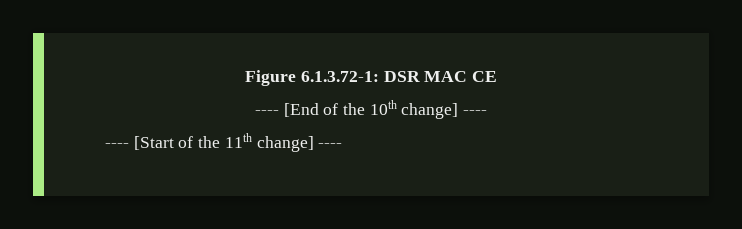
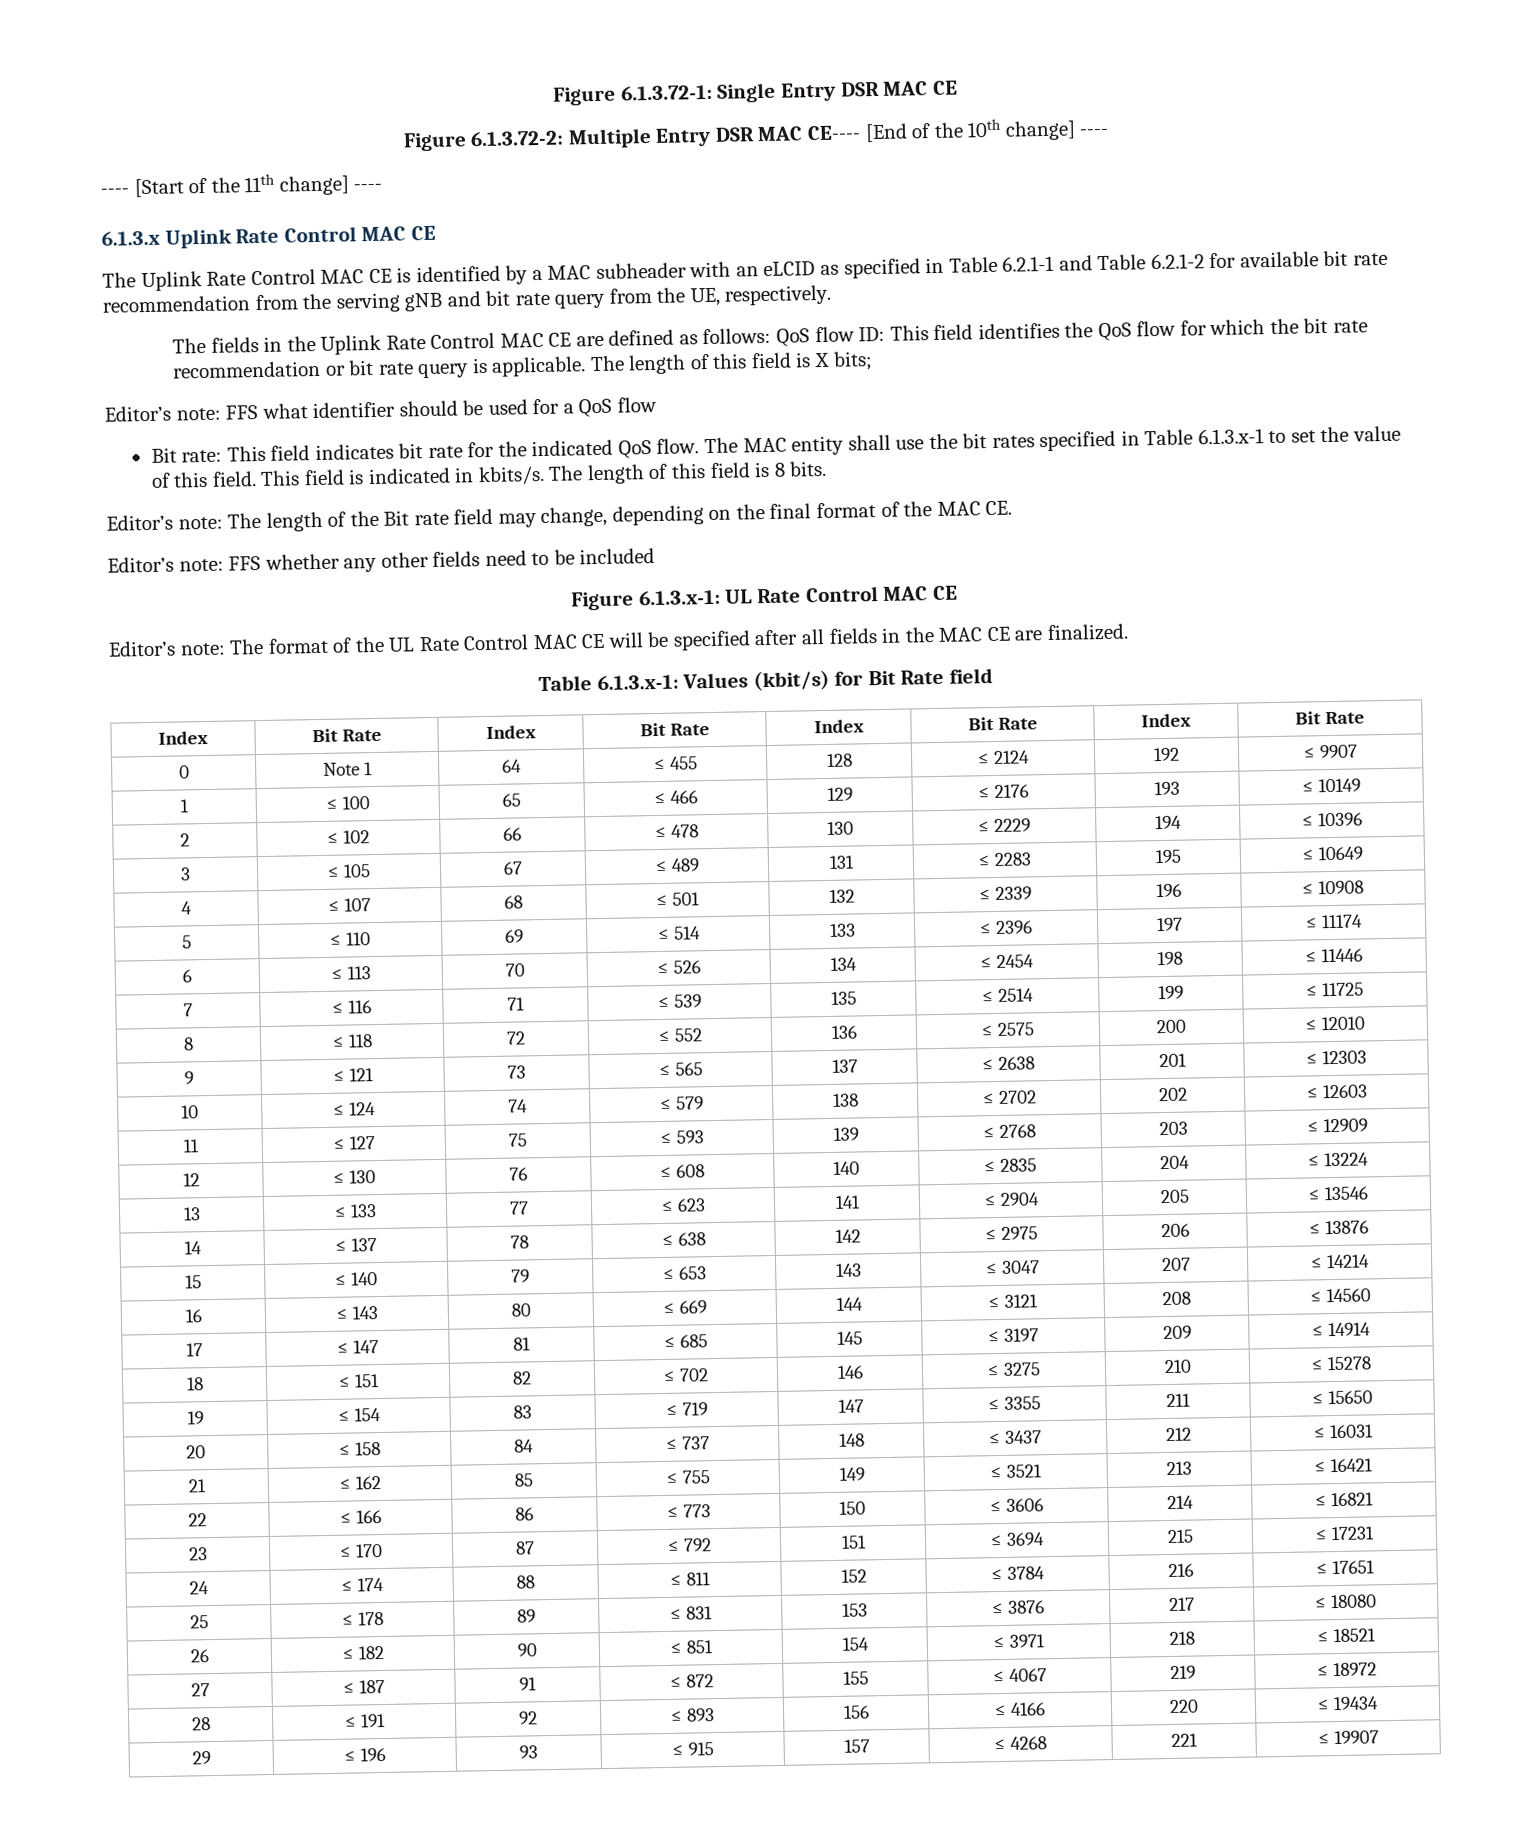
- Figure 6.1.3.72-1: DSR MAC CE
+ Figure 6.1.3.72-1: Single Entry DSR MAC CE
- ---- [End of the 10th change] ----
+ Figure 6.1.3.72-2: Multiple Entry DSR MAC CE---- [End of the 10th change] ----
+ 6.1.3.x Uplink Rate Control MAC CE
+ The Uplink Rate Control MAC CE is identified by a MAC subheader with an eLCID as specified in Table 6.2.1-1 and Table 6.2.1-2 for available bit rate recommendation from the serving gNB and bit rate query from the UE, respectively.
+ The fields in the Uplink Rate Control MAC CE are defined as follows: QoS flow ID: This field identifies the QoS flow for which the bit rate recommendation or bit rate query is applicable. The length of this field is X bits;
+ Editor’s note: FFS what identifier should be used for a QoS flow
+ Bit rate: This field indicates bit rate for the indicated QoS flow. The MAC entity shall use the bit rates specified in Table 6.1.3.x-1 to set the value of this field. This field is indicated in kbits/s. The length of this field is 8 bits.
+ Editor’s note: The length of the Bit rate field may change, depending on the final format of the MAC CE.
+ Editor’s note: FFS whether any other fields need to be included
+ Figure 6.1.3.x-1: UL Rate Control MAC CE
+ Editor’s note: The format of the UL Rate Control MAC CE will be specified after all fields in the MAC CE are finalized.
+ Table 6.1.3.x-1: Values (kbit/s) for Bit Rate field
+ Index | Bit Rate | Index | Bit Rate | Index | Bit Rate | Index | Bit Rate
+ 0 | Note 1 | 64 | ≤ 455 | 128 | ≤ 2124 | 192 | ≤ 9907
+ 1 | ≤ 100 | 65 | ≤ 466 | 129 | ≤ 2176 | 193 | ≤ 10149
+ 2 | ≤ 102 | 66 | ≤ 478 | 130 | ≤ 2229 | 194 | ≤ 10396
+ 3 | ≤ 105 | 67 | ≤ 489 | 131 | ≤ 2283 | 195 | ≤ 10649
+ 4 | ≤ 107 | 68 | ≤ 501 | 132 | ≤ 2339 | 196 | ≤ 10908
+ 5 | ≤ 110 | 69 | ≤ 514 | 133 | ≤ 2396 | 197 | ≤ 11174
+ 6 | ≤ 113 | 70 | ≤ 526 | 134 | ≤ 2454 | 198 | ≤ 11446
+ 7 | ≤ 116 | 71 | ≤ 539 | 135 | ≤ 2514 | 199 | ≤ 11725
+ 8 | ≤ 118 | 72 | ≤ 552 | 136 | ≤ 2575 | 200 | ≤ 12010
+ 9 | ≤ 121 | 73 | ≤ 565 | 137 | ≤ 2638 | 201 | ≤ 12303
+ 10 | ≤ 124 | 74 | ≤ 579 | 138 | ≤ 2702 | 202 | ≤ 12603
+ 11 | ≤ 127 | 75 | ≤ 593 | 139 | ≤ 2768 | 203 | ≤ 12909
+ 12 | ≤ 130 | 76 | ≤ 608 | 140 | ≤ 2835 | 204 | ≤ 13224
+ 13 | ≤ 133 | 77 | ≤ 623 | 141 | ≤ 2904 | 205 | ≤ 13546
+ 14 | ≤ 137 | 78 | ≤ 638 | 142 | ≤ 2975 | 206 | ≤ 13876
+ 15 | ≤ 140 | 79 | ≤ 653 | 143 | ≤ 3047 | 207 | ≤ 14214
+ 16 | ≤ 143 | 80 | ≤ 669 | 144 | ≤ 3121 | 208 | ≤ 14560
+ 17 | ≤ 147 | 81 | ≤ 685 | 145 | ≤ 3197 | 209 | ≤ 14914
+ 18 | ≤ 151 | 82 | ≤ 702 | 146 | ≤ 3275 | 210 | ≤ 15278
+ 19 | ≤ 154 | 83 | ≤ 719 | 147 | ≤ 3355 | 211 | ≤ 15650
+ 20 | ≤ 158 | 84 | ≤ 737 | 148 | ≤ 3437 | 212 | ≤ 16031
+ 21 | ≤ 162 | 85 | ≤ 755 | 149 | ≤ 3521 | 213 | ≤ 16421
+ 22 | ≤ 166 | 86 | ≤ 773 | 150 | ≤ 3606 | 214 | ≤ 16821
+ 23 | ≤ 170 | 87 | ≤ 792 | 151 | ≤ 3694 | 215 | ≤ 17231
+ 24 | ≤ 174 | 88 | ≤ 811 | 152 | ≤ 3784 | 216 | ≤ 17651
+ 25 | ≤ 178 | 89 | ≤ 831 | 153 | ≤ 3876 | 217 | ≤ 18080
+ 26 | ≤ 182 | 90 | ≤ 851 | 154 | ≤ 3971 | 218 | ≤ 18521
+ 27 | ≤ 187 | 91 | ≤ 872 | 155 | ≤ 4067 | 219 | ≤ 18972
+ 28 | ≤ 191 | 92 | ≤ 893 | 156 | ≤ 4166 | 220 | ≤ 19434
+ 29 | ≤ 196 | 93 | ≤ 915 | 157 | ≤ 4268 | 221 | ≤ 19907

